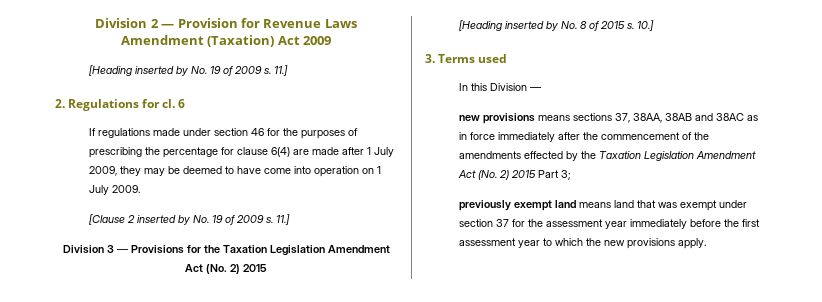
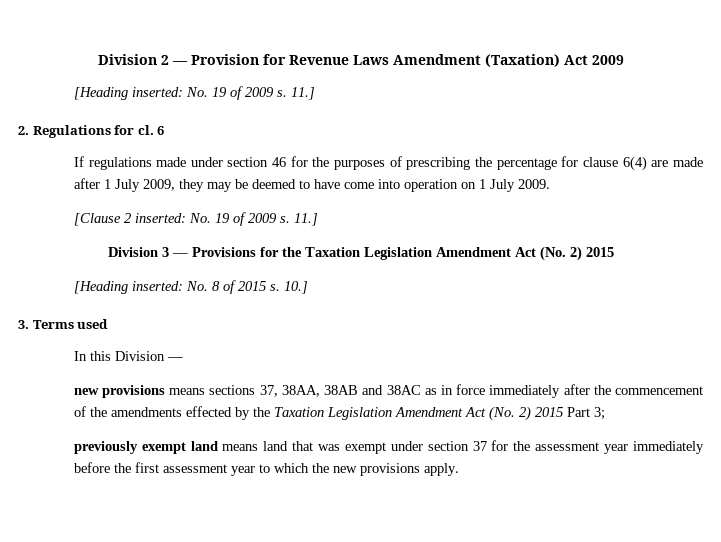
- [Heading inserted by No. 19 of 2009 s.
+ [Heading inserted: No. 19 of 2009 s.
- [Clause 2 inserted by No. 19 of 2009 s.
+ [Clause 2 inserted: No. 19 of 2009 s.
- [Heading inserted by No. 8 of 2015 s.
+ [Heading inserted: No. 8 of 2015 s.

